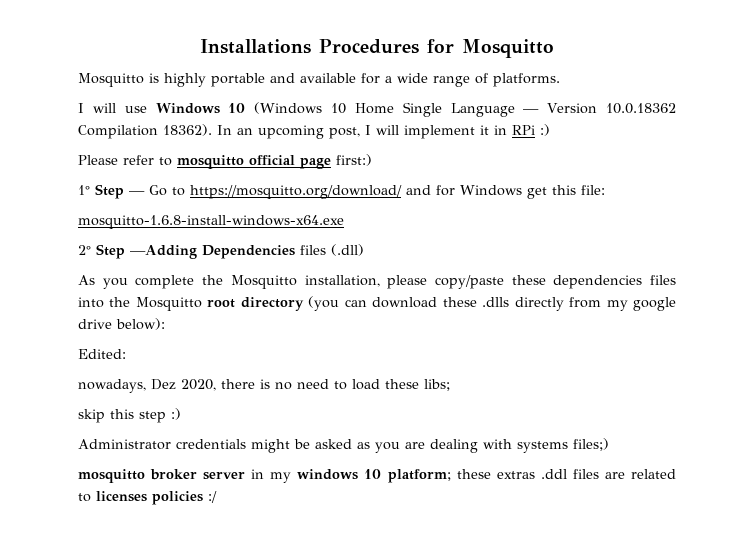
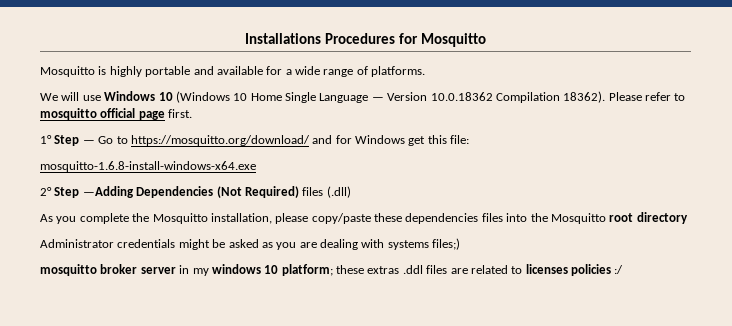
- I will use Windows 10 (Windows 10 Home Single Language — Version 10.0.18362 Compilation 18362). In an upcoming post, I will implement it in RPi :)
- Please refer to mosquitto official page first:)
+ We will use Windows 10 (Windows 10 Home Single Language — Version 10.0.18362 Compilation 18362). Please refer to mosquitto official page first.
- 2° Step —Adding Dependencies files (.dll)
+ 2° Step —Adding Dependencies (Not Required) files (.dll)
- As you complete the Mosquitto installation, please copy/paste these dependencies files into the Mosquitto root directory (you can download these .dlls directly from my google drive below):
- Edited:
- nowadays, Dez 2020, there is no need to load these libs;
- skip this step :)
+ As you complete the Mosquitto installation, please copy/paste these dependencies files into the Mosquitto root directory

